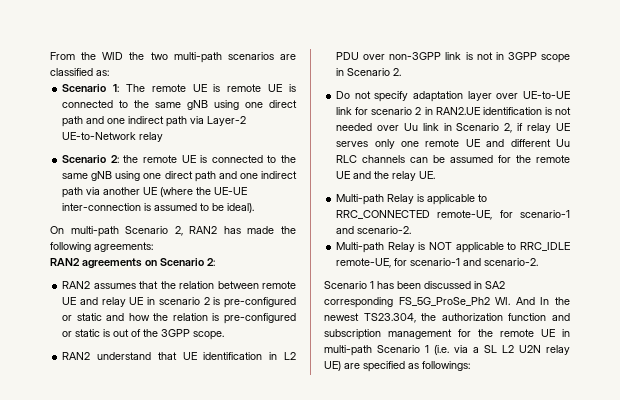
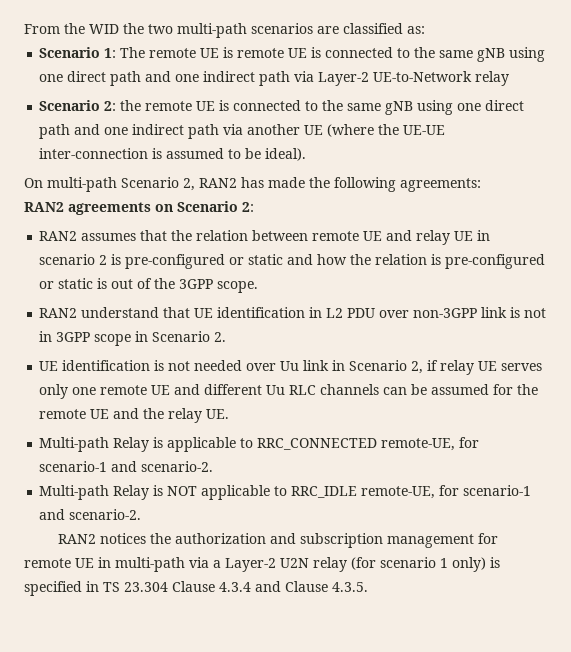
- Do not specify adaptation layer over UE-to-UE link for scenario 2 in RAN2.UE identification is not needed over Uu link in Scenario 2, if relay UE serves only one remote UE and different Uu RLC channels can be assumed for the remote UE and the relay UE.
+ UE identification is not needed over Uu link in Scenario 2, if relay UE serves only one remote UE and different Uu RLC channels can be assumed for the remote UE and the relay UE.
- Scenario 1 has been discussed in SA2 corresponding FS_5G_ProSe_Ph2 WI. And In the newest TS23.304, the authorization function and subscription management for the remote UE in multi-path Scenario 1 (i.e. via a SL L2 U2N relay UE) are specified as followings:
+ RAN2 notices the authorization and subscription management for remote UE in multi-path via a Layer-2 U2N relay (for scenario 1 only) is specified in TS 23.304 Clause 4.3.4 and Clause 4.3.5.

